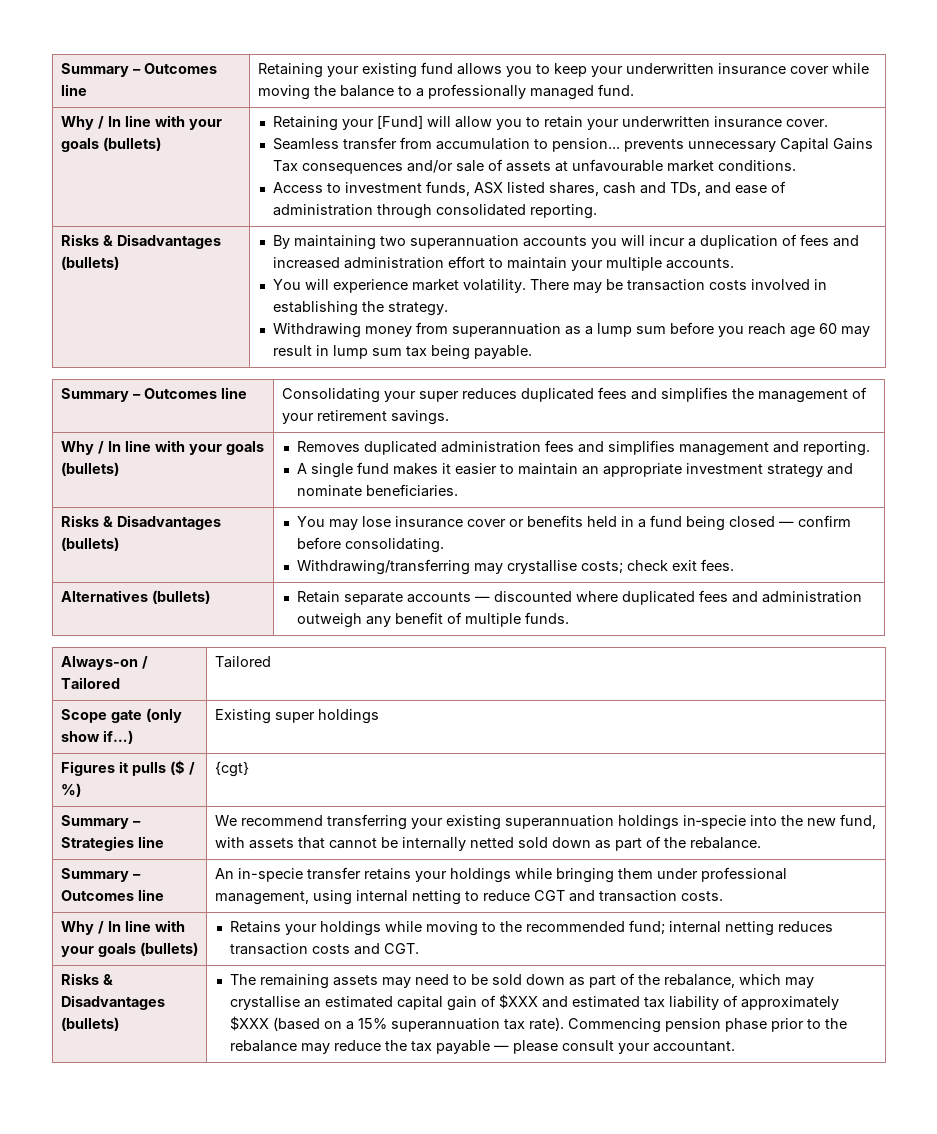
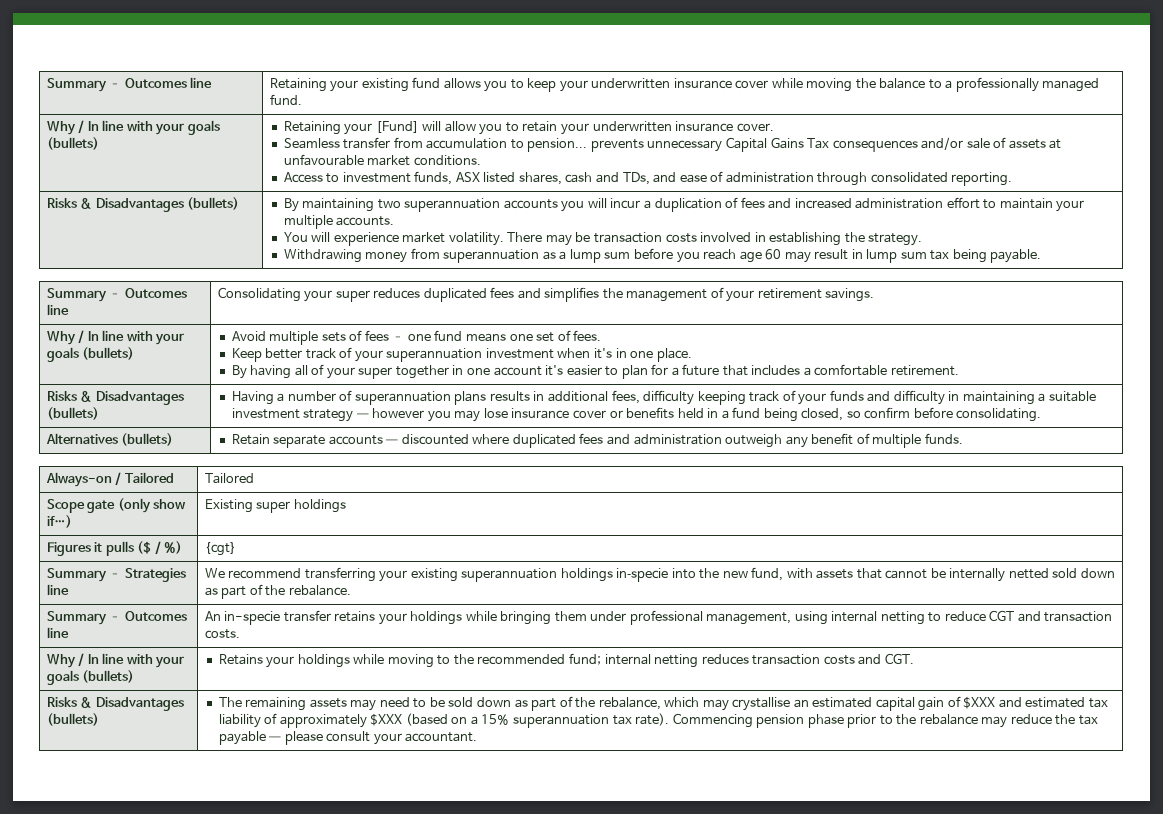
- Removes duplicated administration fees and simplifies management and reporting.
- A single fund makes it easier to maintain an appropriate investment strategy and nominate beneficiaries.
- Risks & Disadvantages (bullets) | You may lose insurance cover or benefits held in a fund being closed — confirm before consolidating.
- Withdrawing/transferring may crystallise costs; check exit fees.
+ Avoid multiple sets of fees – one fund means one set of fees.
+ Keep better track of your superannuation investment when it's in one place.
+ By having all of your super together in one account it's easier to plan for a future that includes a comfortable retirement.
+ Risks & Disadvantages (bullets) | Having a number of superannuation plans results in additional fees, difficulty keeping track of your funds and difficulty in maintaining a suitable investment strategy — however you may lose insurance cover or benefits held in a fund being closed, so confirm before consolidating.

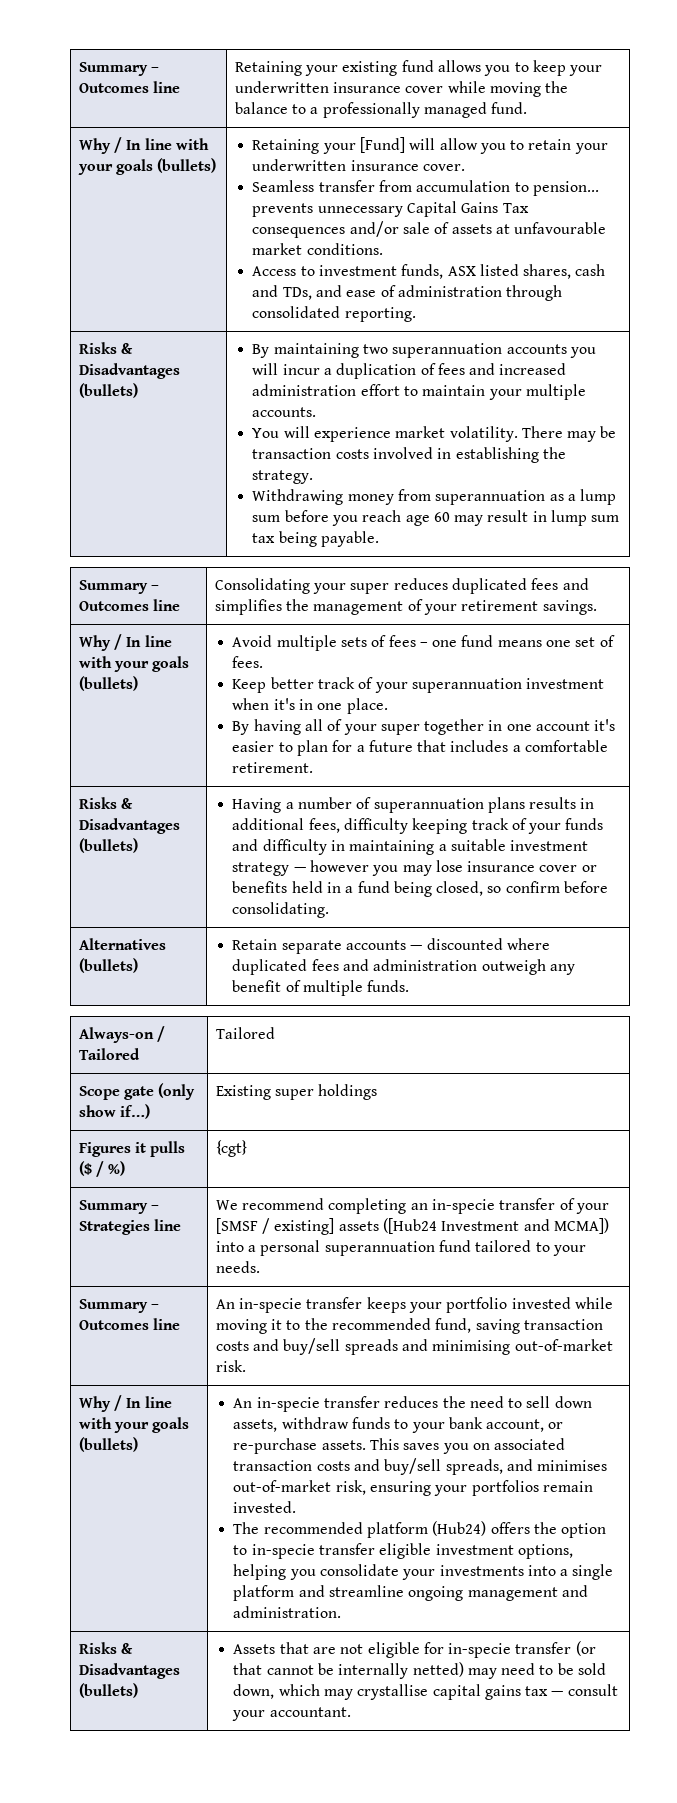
- Summary – Strategies line | We recommend transferring your existing superannuation holdings in‑specie into the new fund, with assets that cannot be internally netted sold down as part of the rebalance.
+ Summary – Strategies line | We recommend completing an in-specie transfer of your [SMSF / existing] assets ([Hub24 Investment and MCMA]) into a personal superannuation fund tailored to your needs.
- Summary – Outcomes line | An in-specie transfer retains your holdings while bringing them under professional management, using internal netting to reduce CGT and transaction costs.
- Why / In line with your goals (bullets) | Retains your holdings while moving to the recommended fund; internal netting reduces transaction costs and CGT.
- Risks & Disadvantages (bullets) | The remaining assets may need to be sold down as part of the rebalance, which may crystallise an estimated capital gain of $XXX and estimated tax liability of approximately $XXX (based on a 15% superannuation tax rate). Commencing pension phase prior to the rebalance may reduce the tax payable — please consult your accountant.
+ Summary – Outcomes line | An in-specie transfer keeps your portfolio invested while moving it to the recommended fund, saving transaction costs and buy/sell spreads and minimising out-of-market risk.
+ Why / In line with your goals (bullets) | An in-specie transfer reduces the need to sell down assets, withdraw funds to your bank account, or re-purchase assets. This saves you on associated transaction costs and buy/sell spreads, and minimises out-of-market risk, ensuring your portfolios remain invested.
+ The recommended platform (Hub24) offers the option to in-specie transfer eligible investment options, helping you consolidate your investments into a single platform and streamline ongoing management and administration.
+ Risks & Disadvantages (bullets) | Assets that are not eligible for in-specie transfer (or that cannot be internally netted) may need to be sold down, which may crystallise capital gains tax — consult your accountant.

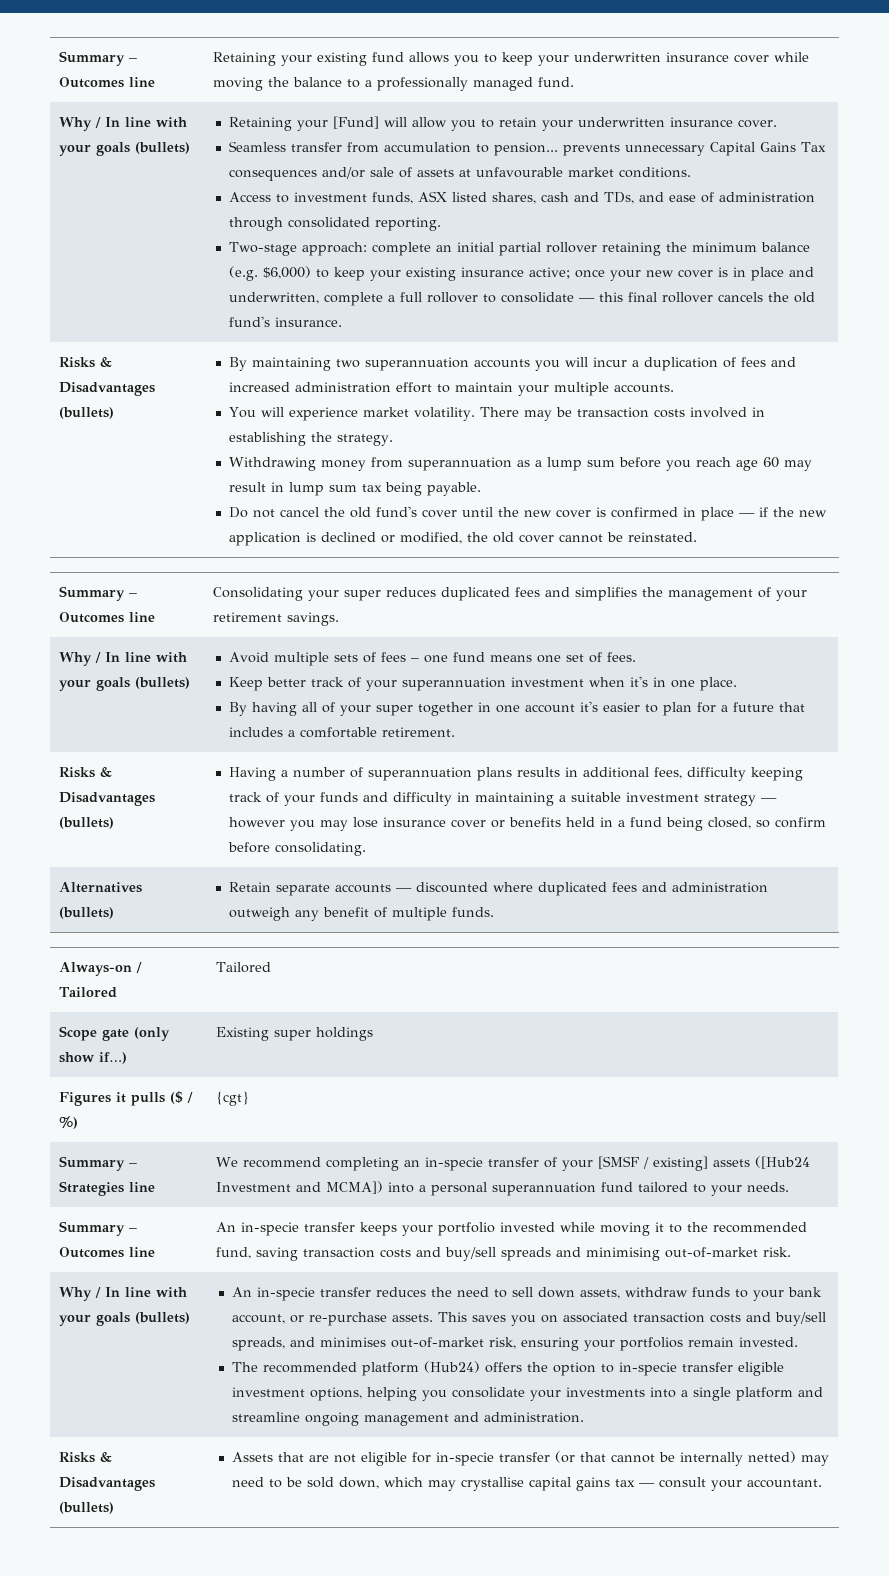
+ Two-stage approach: complete an initial partial rollover retaining the minimum balance (e.g. $6,000) to keep your existing insurance active; once your new cover is in place and underwritten, complete a full rollover to consolidate — this final rollover cancels the old fund's insurance.
+ Do not cancel the old fund's cover until the new cover is confirmed in place — if the new application is declined or modified, the old cover cannot be reinstated.

